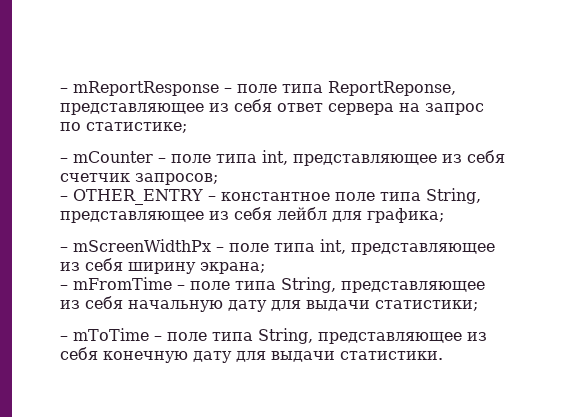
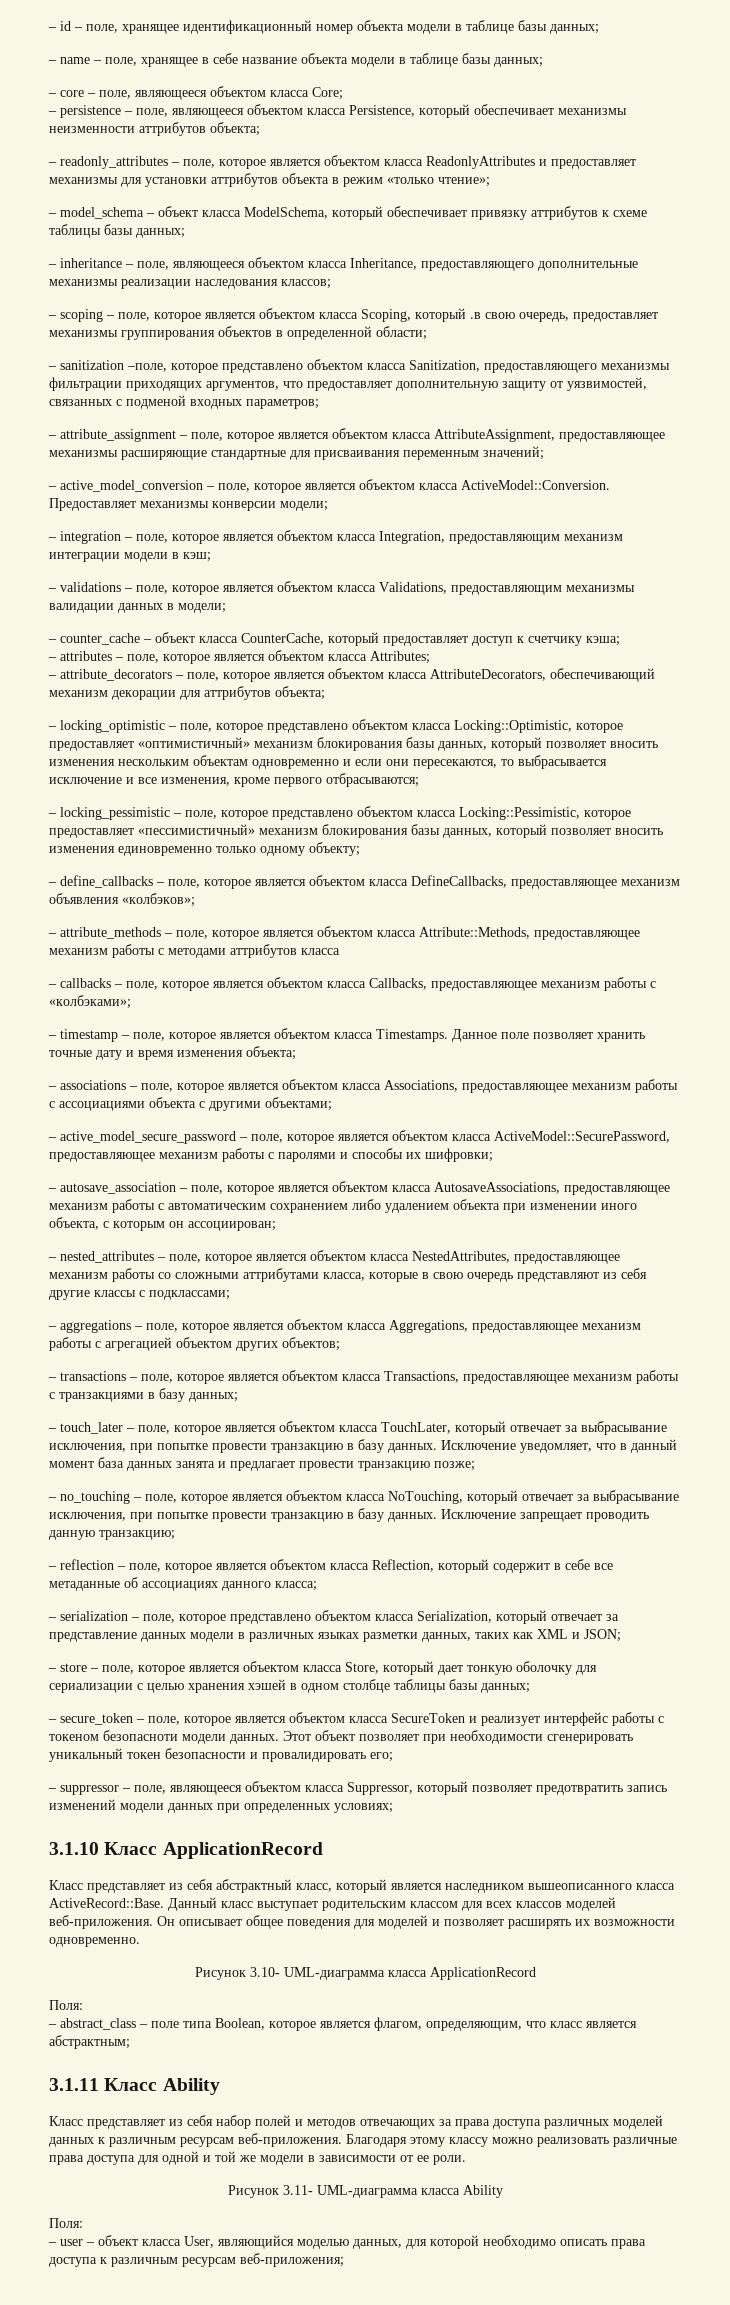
- – mReportResponse – поле типа ReportReponse, представляющее из себя ответ сервера на запрос по статистике;
- – mCounter – поле типа int, представляющее из себя счетчик запросов;
- – OTHER_ENTRY – константное поле типа String, представляющее из себя лейбл для графика;
- – mScreenWidthPx – поле типа int, представляющее из себя ширину экрана;
- – mFromTime – поле типа String, представляющее из себя начальную дату для выдачи статистики;
- – mToTime – поле типа String, представляющее из себя конечную дату для выдачи статистики.
+ – id – поле, хранящее идентификационный номер объекта модели в таблице базы данных;
+ – name – поле, хранящее в себе название объекта модели в таблице базы данных;
+ – core – поле, являющееся объектом класса Core;
+ – persistence – поле, являющееся объектом класса Persistence, который обеспечивает механизмы неизменности аттрибутов объекта;
+ – readonly_attributes – поле, которое является объектом класса ReadonlyAttributes и предоставляет механизмы для установки аттрибутов объекта в режим «только чтение»;
+ – model_schema – объект класса ModelSchema, который обеспечивает привязку аттрибутов к схеме таблицы базы данных;
+ – inheritance – поле, являющееся объектом класса Inheritance, предоставляющего дополнительные механизмы реализации наследования классов;
+ – scoping – поле, которое является объектом класса Scoping, который .в свою очередь, предоставляет механизмы группирования объектов в определенной области;
+ – sanitization –поле, которое представлено объектом класса Sanitization, предоставляющего механизмы фильтрации приходящих аргументов, что предоставляет дополнительную защиту от уязвимостей, связанных с подменой входных параметров;
+ – attribute_assignment – поле, которое является объектом класса AttributeAssignment, предоставляющее механизмы расширяющие стандартные для присваивания переменным значений;
+ – active_model_conversion – поле, которое является объектом класса ActiveModel::Conversion. Предоставляет механизмы конверсии модели;
+ – integration – поле, которое является объектом класса Integration, предоставляющим механизм интеграции модели в кэш;
+ – validations – поле, которое является объектом класса Validations, предоставляющим механизмы валидации данных в модели;
+ – counter_cache – объект класса CounterCache, который предоставляет доступ к счетчику кэша;
+ – attributes – поле, которое является объектом класса Attributes;
+ – attribute_decorators – поле, которое является объектом класса AttributeDecorators, обеспечивающий механизм декорации для аттрибутов объекта;
+ – locking_optimistic – поле, которое представлено объектом класса Locking::Optimistic, которое предоставляет «оптимистичный» механизм блокирования базы данных, который позволяет вносить изменения нескольким объектам одновременно и если они пересекаются, то выбрасывается исключение и все изменения, кроме первого отбрасываются;
+ – locking_pessimistic – поле, которое представлено объектом класса Locking::Pessimistic, которое предоставляет «пессимистичный» механизм блокирования базы данных, который позволяет вносить изменения единовременно только одному объекту;
+ – define_callbacks – поле, которое является объектом класса DefineCallbacks, предоставляющее механизм объявления «колбэков»;
+ – attribute_methods – поле, которое является объектом класса Attribute::Methods, предоставляющее механизм работы с методами аттрибутов класса
+ – callbacks – поле, которое является объектом класса Callbacks, предоставляющее механизм работы с «колбэками»;
+ – timestamp – поле, которое является объектом класса Timestamps. Данное поле позволяет хранить точные дату и время изменения объекта;
+ – associations – поле, которое является объектом класса Associations, предоставляющее механизм работы с ассоциациями объекта с другими объектами;
+ – active_model_secure_password – поле, которое является объектом класса ActiveModel::SecurePassword, предоставляющее механизм работы с паролями и способы их шифровки;
+ – autosave_association – поле, которое является объектом класса AutosaveAssociations, предоставляющее механизм работы с автоматическим сохранением либо удалением объекта при изменении иного объекта, с которым он ассоциирован;
+ – nested_attributes – поле, которое является объектом класса NestedAttributes, предоставляющее механизм работы со сложными аттрибутами класса, которые в свою очередь представляют из себя другие классы с подклассами;
+ – aggregations – поле, которое является объектом класса Aggregations, предоставляющее механизм работы с агрегацией объектом других объектов;
+ – transactions – поле, которое является объектом класса Transactions, предоставляющее механизм работы с транзакциями в базу данных;
+ – touch_later – поле, которое является объектом класса TouchLater, который отвечает за выбрасывание исключения, при попытке провести транзакцию в базу данных. Исключение уведомляет, что в данный момент база данных занята и предлагает провести транзакцию позже;
+ – no_touching – поле, которое является объектом класса NoTouching, который отвечает за выбрасывание исключения, при попытке провести транзакцию в базу данных. Исключение запрещает проводить данную транзакцию;
+ – reflection – поле, которое является объектом класса Reflection, который содержит в себе все метаданные об ассоциациях данного класса;
+ – serialization – поле, которое представлено объектом класса Serialization, который отвечает за представление данных модели в различных языках разметки данных, таких как XML и JSON;
+ – store – поле, которое является объектом класса Store, который дает тонкую оболочку для сериализации с целью хранения хэшей в одном столбце таблицы базы данных;
+ – secure_token – поле, которое является объектом класса SecureToken и реализует интерфейс работы с токеном безопасноти модели данных. Этот объект позволяет при необходимости сгенерировать уникальный токен безопасности и провалидировать его;
+ – suppressor – поле, являющееся объектом класса Suppressor, который позволяет предотвратить запись изменений модели данных при определенных условиях;
+ 3.1.10 Класс ApplicationRecord
+ Класс представляет из себя абстрактный класс, который является наследником вышеописанного класса ActiveRecord::Base. Данный класс выступает родительским классом для всех классов моделей веб-приложения. Он описывает общее поведения для моделей и позволяет расширять их возможности одновременно.
+ Рисунок 3.10- UML-диаграмма класса ApplicationRecord
+ Поля:
+ – abstract_class – поле типа Boolean, которое является флагом, определяющим, что класс является абстрактным;
+ 3.1.11 Класс Ability
+ Класс представляет из себя набор полей и методов отвечающих за права доступа различных моделей данных к различным ресурсам веб-приложения. Благодаря этому классу можно реализовать различные права доступа для одной и той же модели в зависимости от ее роли.
+ Рисунок 3.11- UML-диаграмма класса Ability
+ Поля:
+ – user – объект класса User, являющийся моделью данных, для которой необходимо описать права доступа к различным ресурсам веб-приложения;

